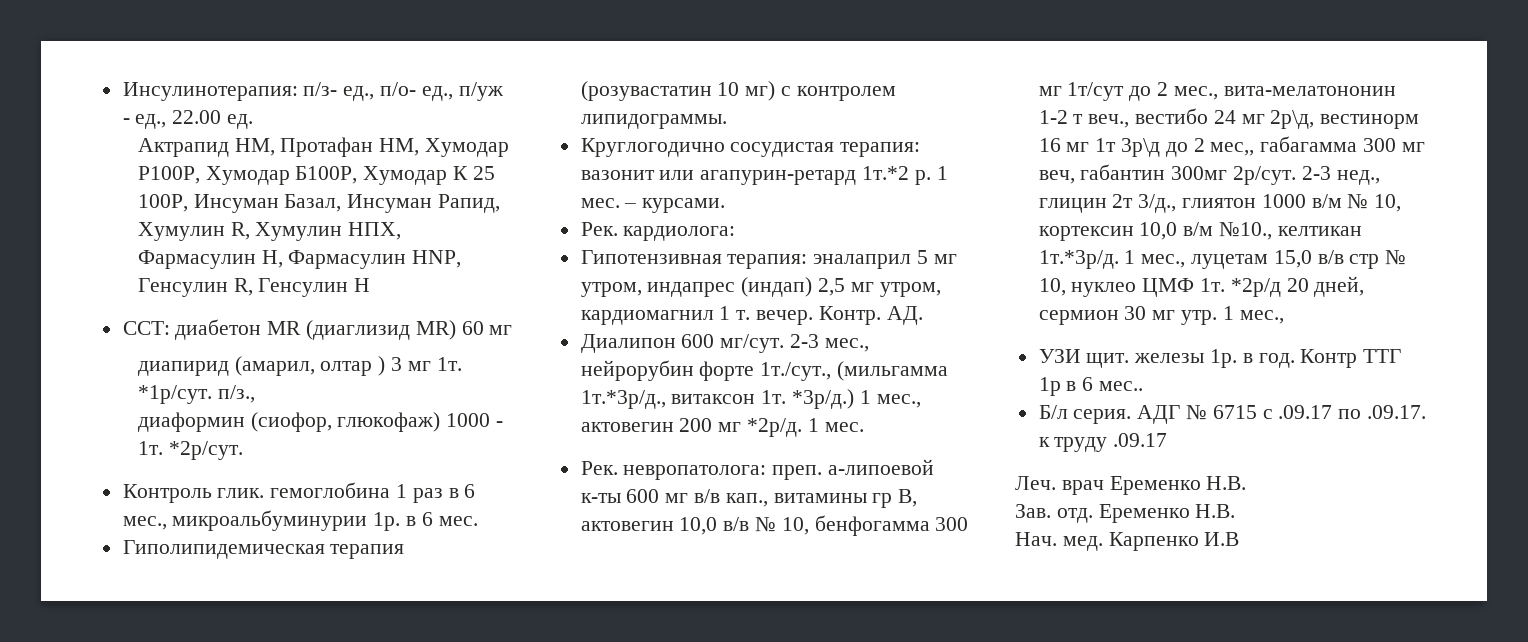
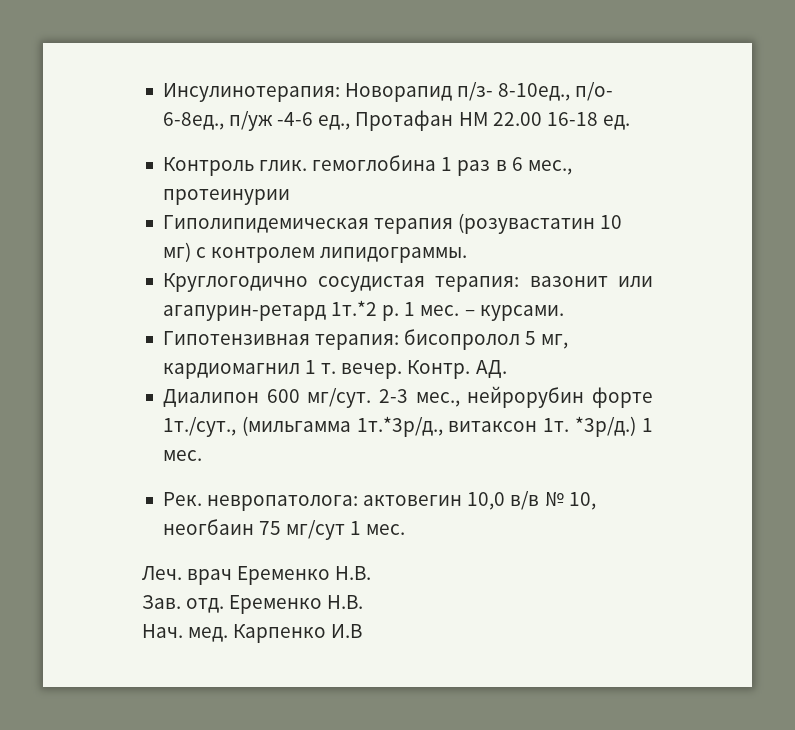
- Инсулинотерапия: п/з- ед., п/о- ед., п/уж - ед., 22.00 ед.
- Актрапид НМ, Протафан НМ, Хумодар Р100Р, Хумодар Б100Р, Хумодар К 25 100Р, Инсуман Базал, Инсуман Рапид, Хумулин R, Хумулин НПХ, Фармасулин Н, Фармасулин НNР, Генсулин R, Генсулин Н
- ССТ: диабетон МR (диаглизид МR) 60 мг
- диапирид (амарил, олтар ) 3 мг 1т. *1р/сут. п/з.,
- диаформин (сиофор, глюкофаж) 1000 - 1т. *2р/сут.
+ Инсулинотерапия: Новорапид п/з- 8-10ед., п/о- 6-8ед., п/уж -4-6 ед., Протафан НМ 22.00 16-18 ед.
- Контроль глик. гемоглобина 1 раз в 6 мес., микроальбуминурии 1р. в 6 мес.
+ Контроль глик. гемоглобина 1 раз в 6 мес., протеинурии
- Рек. кардиолога:
- Гипотензивная терапия: эналаприл 5 мг утром, индапрес (индап) 2,5 мг утром, кардиомагнил 1 т. вечер.
+ Гипотензивная терапия: бисопролол 5 мг, кардиомагнил 1 т. вечер.
- *3р/д.) 1 мес., актовегин 200 мг *2р/д. 1 мес.
- Рек. невропатолога: преп. а-липоевой к-ты 600 мг в/в кап., витамины гр В, актовегин 10,0 в/в № 10, бенфогамма 300 мг 1т/сут до 2 мес., вита-мелатононин 1-2 т веч., вестибо 24 мг 2р\д, вестинорм 16 мг 1т 3р\д до 2 мес,, габагамма 300 мг веч, габантин 300мг 2р/сут. 2-3 нед., глицин 2т 3/д., глиятон 1000 в/м № 10, кортексин 10,0 в/м №10., келтикан 1т.*3р/д. 1 мес., луцетам 15,0 в/в стр № 10, нуклео ЦМФ 1т. *2р/д 20 дней, сермион 30 мг утр. 1 мес.,
- УЗИ щит. железы 1р. в год. Контр ТТГ 1р в 6 мес..
- Б/л серия. АДГ № 6715 с .09.17 по .09.17. к труду .09.17
+ *3р/д.) 1 мес.
+ Рек. невропатолога: актовегин 10,0 в/в № 10, неогбаин 75 мг/сут 1 мес.

